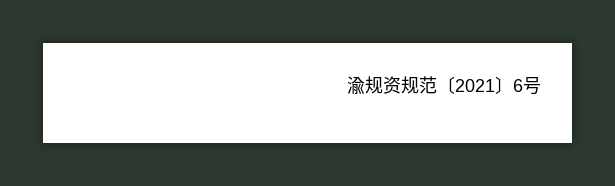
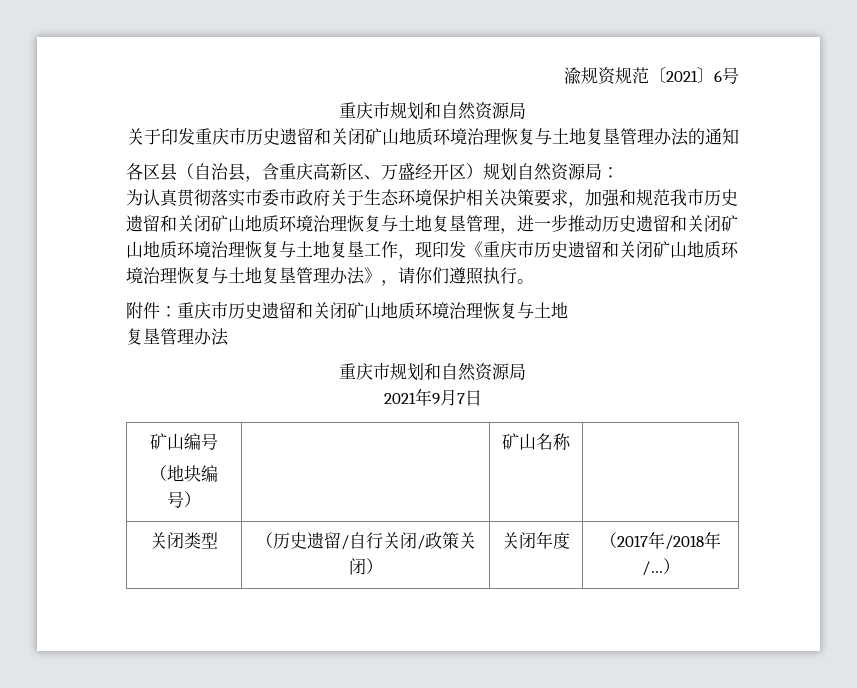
  渝规资规范〔2021〕6号
+ 重庆市规划和自然资源局
+ 关于印发重庆市历史遗留和关闭矿山地质环境治理恢复与土地复垦管理办法的通知
+ 各区县（自治县，含重庆高新区、万盛经开区）规划自然资源局：
+ 为认真贯彻落实市委市政府关于生态环境保护相关决策要求，加强和规范我市历史遗留和关闭矿山地质环境治理恢复与土地复垦管理，进一步推动历史遗留和关闭矿山地质环境治理恢复与土地复垦工作，现印发《重庆市历史遗留和关闭矿山地质环境治理恢复与土地复垦管理办法》，请你们遵照执行。
+ 附件：重庆市历史遗留和关闭矿山地质环境治理恢复与土地
+ 复垦管理办法
+ 重庆市规划和自然资源局
+ 2021年9月7日
+ 矿山编号
+ （地块编号） | | 矿山名称 |
+ 关闭类型 | （历史遗留/自行关闭/政策关闭） | 关闭年度 | （2017年/2018年/…）

